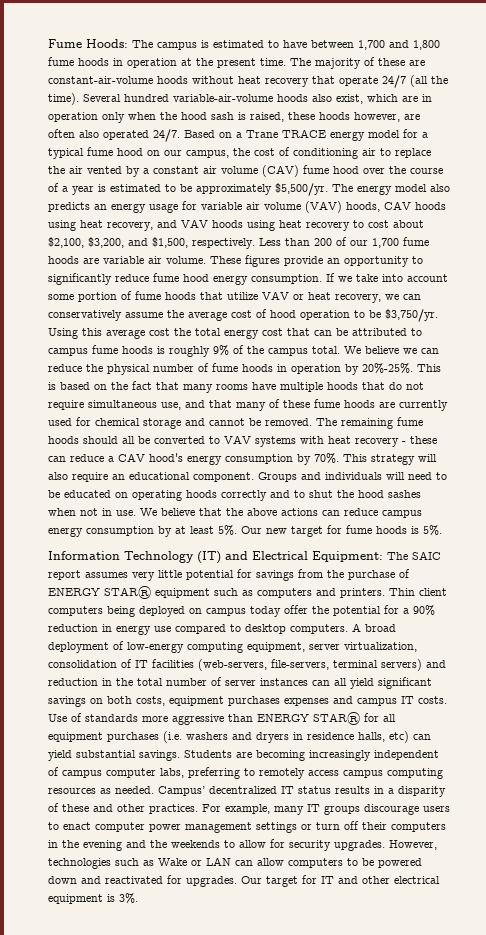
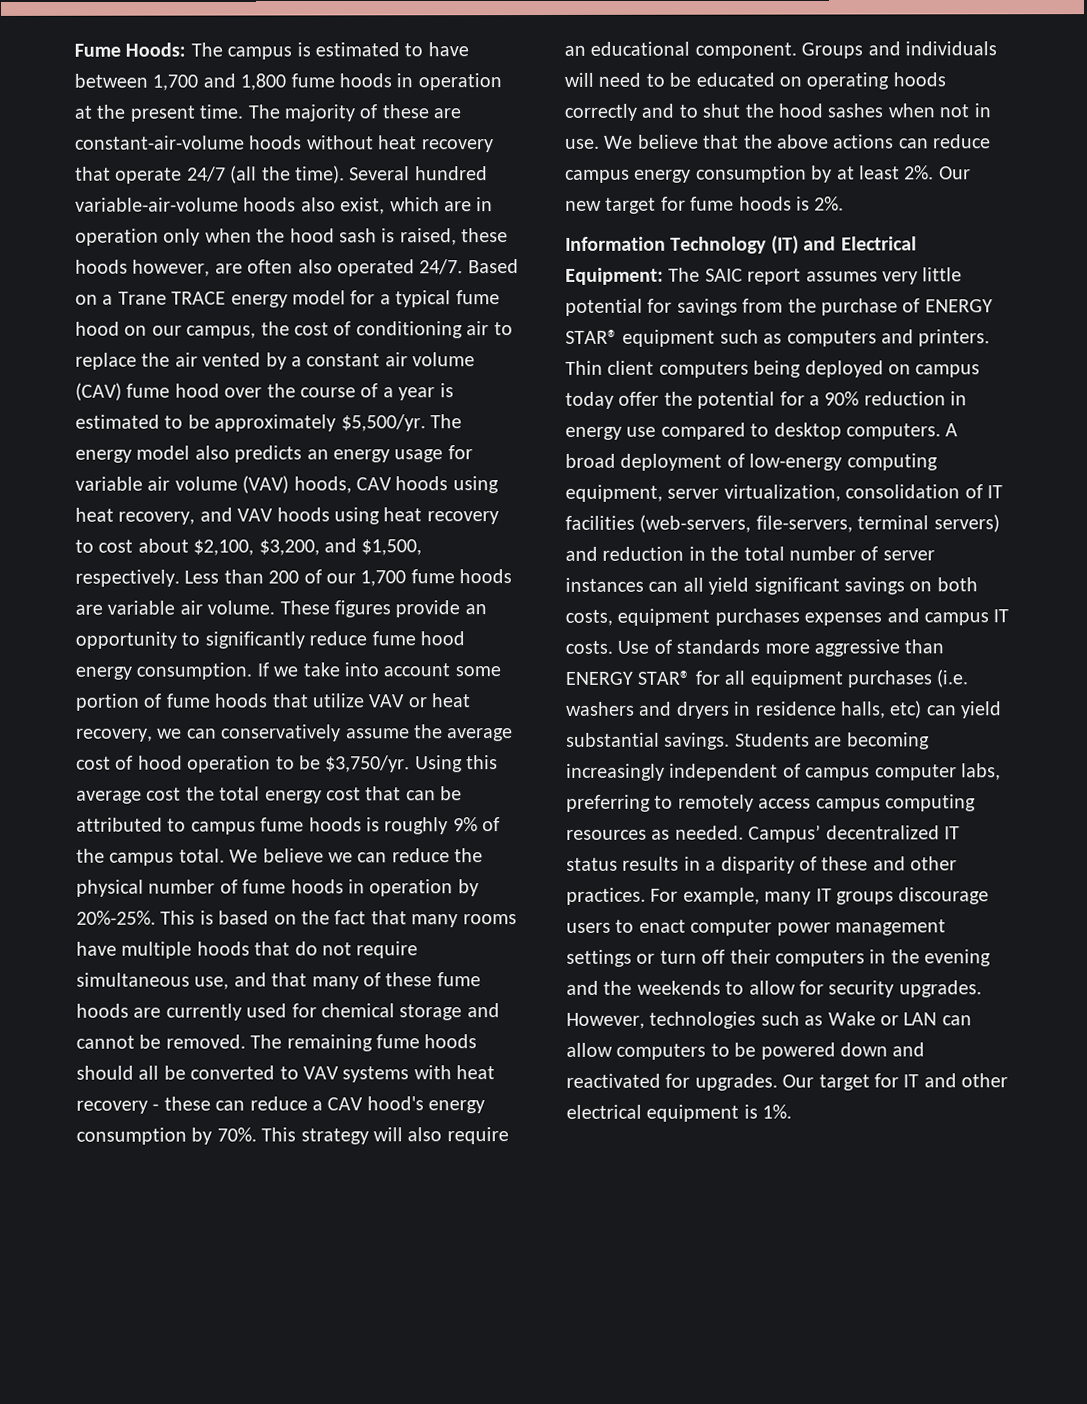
- We believe that the above actions can reduce campus energy consumption by at least 5%.
+ We believe that the above actions can reduce campus energy consumption by at least 2%.
- Our new target for fume hoods is 5%.
+ Our new target for fume hoods is 2%.
- Our target for IT and other electrical equipment is 3%.
+ Our target for IT and other electrical equipment is 1%.

